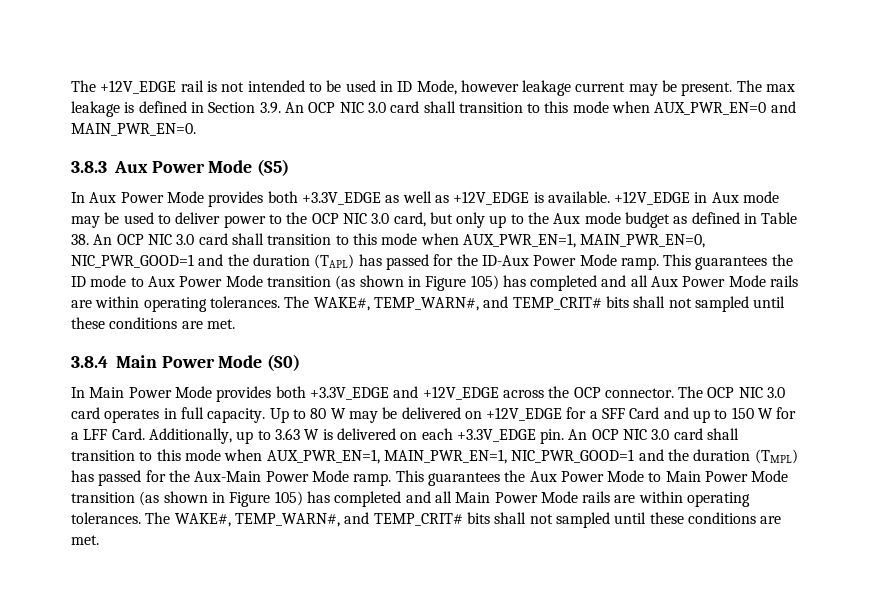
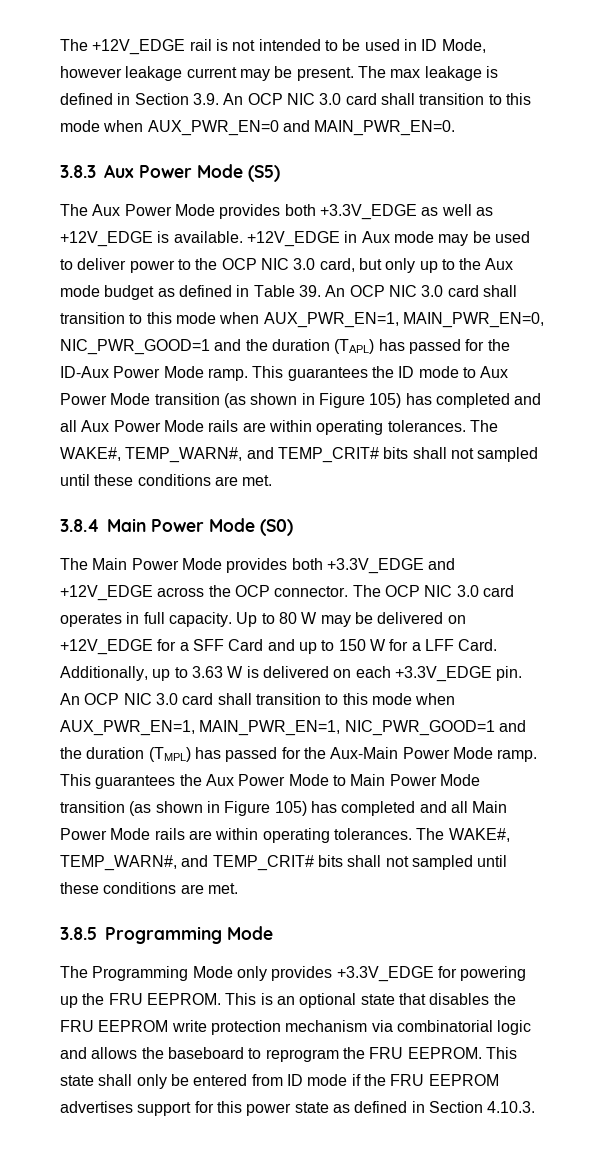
- In Aux Power Mode provides both +3.3V_EDGE as well as +12V_EDGE is available.
+ The Aux Power Mode provides both +3.3V_EDGE as well as +12V_EDGE is available.
- +12V_EDGE in Aux mode may be used to deliver power to the OCP NIC 3.0 card, but only up to the Aux mode budget as defined in Table 38. An OCP NIC 3.0 card shall transition to this mode when AUX_PWR_EN=1, MAIN_PWR_EN=0, NIC_PWR_GOOD=1 and the duration (TAPL) has passed for the ID-Aux Power Mode ramp.
+ +12V_EDGE in Aux mode may be used to deliver power to the OCP NIC 3.0 card, but only up to the Aux mode budget as defined in Table 39. An OCP NIC 3.0 card shall transition to this mode when AUX_PWR_EN=1, MAIN_PWR_EN=0, NIC_PWR_GOOD=1 and the duration (TAPL) has passed for the ID-Aux Power Mode ramp.
- In Main Power Mode provides both +3.3V_EDGE and +12V_EDGE across the OCP connector.
+ The Main Power Mode provides both +3.3V_EDGE and +12V_EDGE across the OCP connector.
+ 3.8.5 Programming Mode
+ The Programming Mode only provides +3.3V_EDGE for powering up the FRU EEPROM. This is an optional state that disables the FRU EEPROM write protection mechanism via combinatorial logic and allows the baseboard to reprogram the FRU EEPROM. This state shall only be entered from ID mode if the FRU EEPROM advertises support for this power state as defined in Section 4.10.3.

